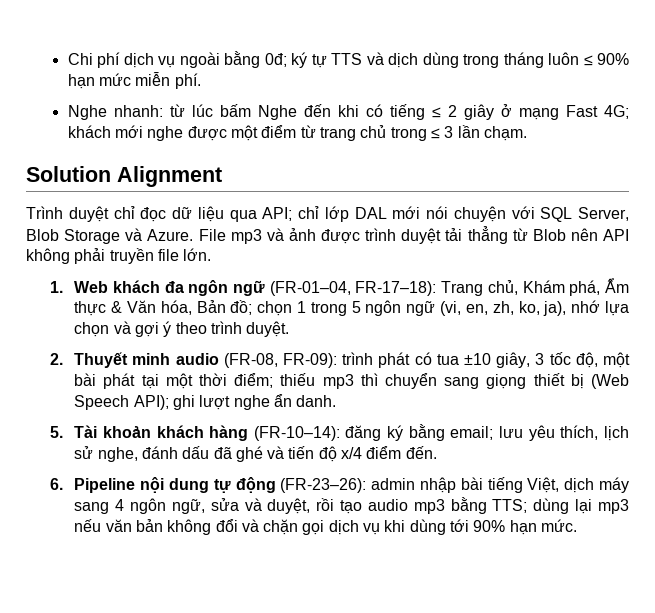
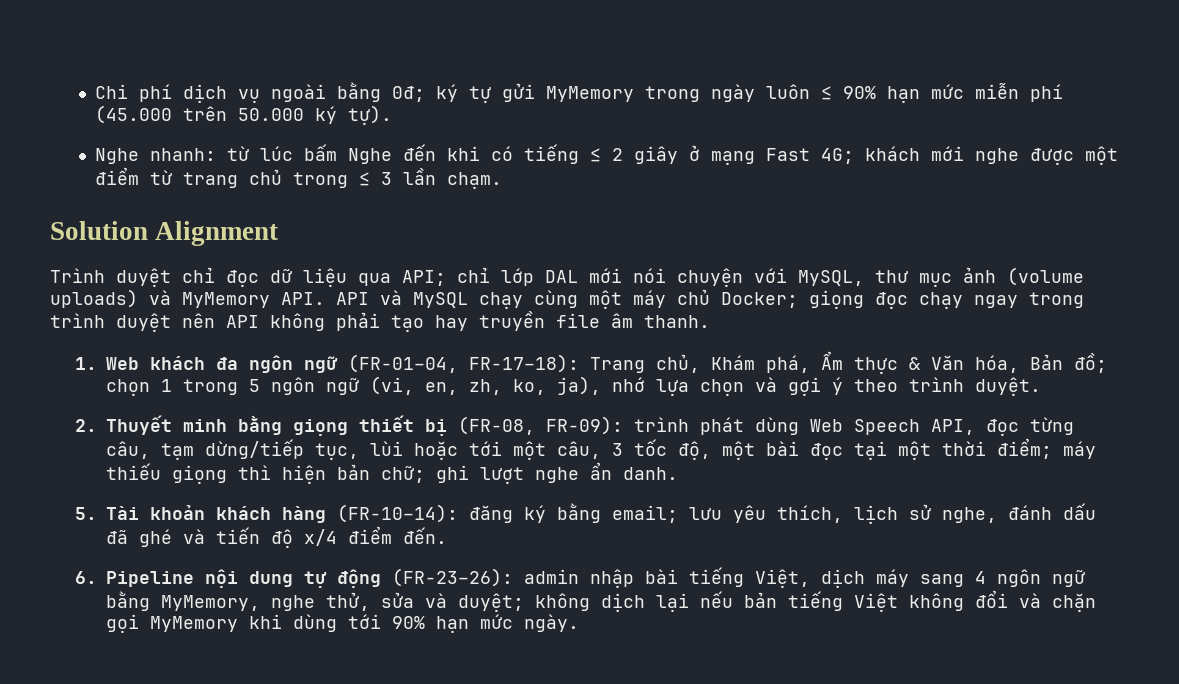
- Chi phí dịch vụ ngoài bằng 0đ; ký tự TTS và dịch dùng trong tháng luôn ≤ 90% hạn mức miễn phí.
+ Chi phí dịch vụ ngoài bằng 0đ; ký tự gửi MyMemory trong ngày luôn ≤ 90% hạn mức miễn phí (45.000 trên 50.000 ký tự).
- Trình duyệt chỉ đọc dữ liệu qua API; chỉ lớp DAL mới nói chuyện với SQL Server, Blob Storage và Azure. File mp3 và ảnh được trình duyệt tải thẳng từ Blob nên API không phải truyền file lớn.
+ Trình duyệt chỉ đọc dữ liệu qua API; chỉ lớp DAL mới nói chuyện với MySQL, thư mục ảnh (volume uploads) và MyMemory API. API và MySQL chạy cùng một máy chủ Docker; giọng đọc chạy ngay trong trình duyệt nên API không phải tạo hay truyền file âm thanh.
- 2. Thuyết minh audio (FR-08, FR-09): trình phát có tua ±10 giây, 3 tốc độ, một bài phát tại một thời điểm; thiếu mp3 thì chuyển sang giọng thiết bị (Web Speech API); ghi lượt nghe ẩn danh.
+ 2. Thuyết minh bằng giọng thiết bị (FR-08, FR-09): trình phát dùng Web Speech API, đọc từng câu, tạm dừng/tiếp tục, lùi hoặc tới một câu, 3 tốc độ, một bài đọc tại một thời điểm; máy thiếu giọng thì hiện bản chữ; ghi lượt nghe ẩn danh.
- 6. Pipeline nội dung tự động (FR-23–26): admin nhập bài tiếng Việt, dịch máy sang 4 ngôn ngữ, sửa và duyệt, rồi tạo audio mp3 bằng TTS; dùng lại mp3 nếu văn bản không đổi và chặn gọi dịch vụ khi dùng tới 90% hạn mức.
+ 6. Pipeline nội dung tự động (FR-23–26): admin nhập bài tiếng Việt, dịch máy sang 4 ngôn ngữ bằng MyMemory, nghe thử, sửa và duyệt; không dịch lại nếu bản tiếng Việt không đổi và chặn gọi MyMemory khi dùng tới 90% hạn mức ngày.

